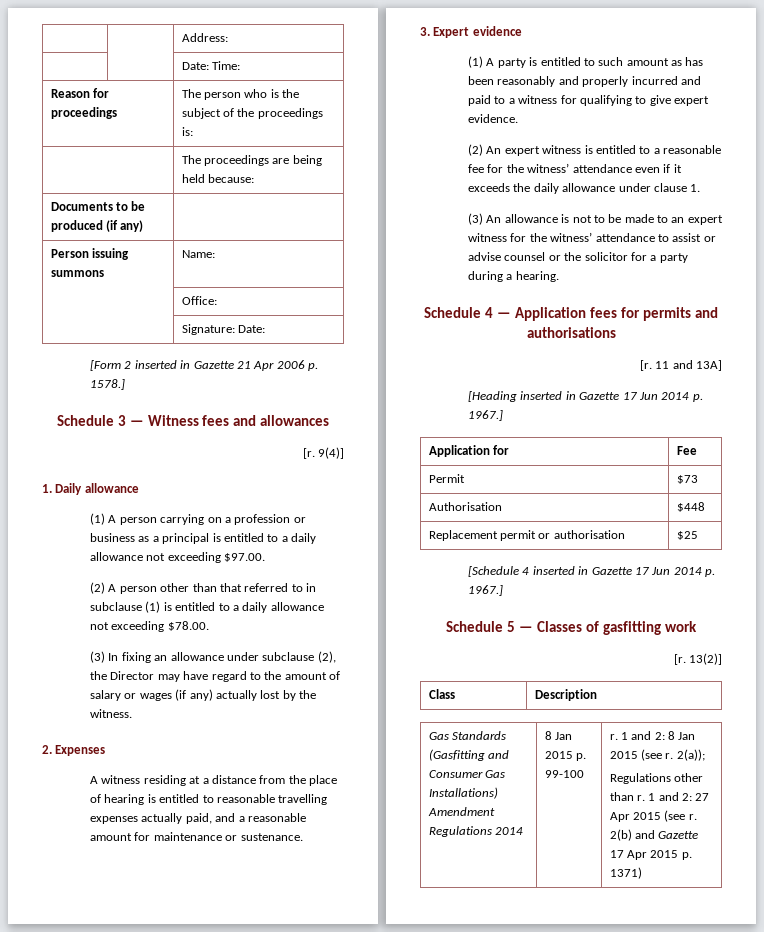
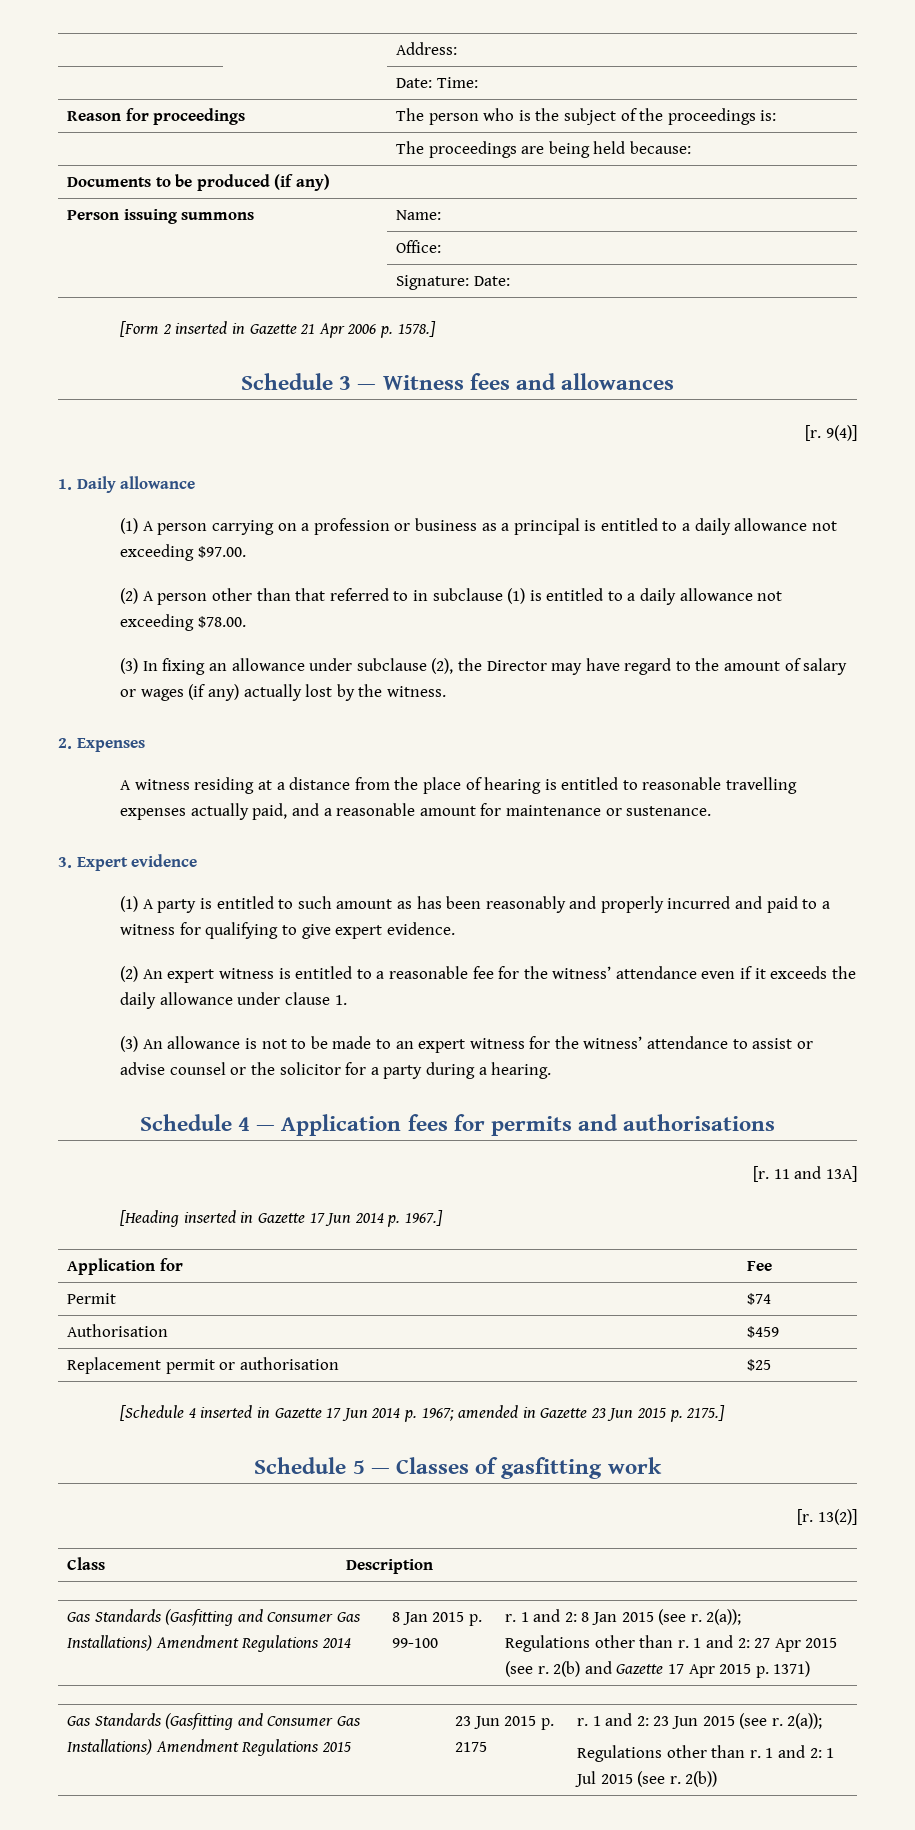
- Permit | $73
+ Permit | $74
- Authorisation | $448
+ Authorisation | $459
- [Schedule 4 inserted in Gazette 17 Jun 2014 p. 1967.]
+ [Schedule 4 inserted in Gazette 17 Jun 2014 p. 1967; amended in Gazette 23 Jun 2015 p. 2175.]
+ Gas Standards (Gasfitting and Consumer Gas Installations) Amendment Regulations 2015 | 23 Jun 2015 p. 2175 | r. 1 and 2: 23 Jun 2015 (see r. 2(a));
+ Regulations other than r. 1 and 2: 1 Jul 2015 (see r. 2(b))

